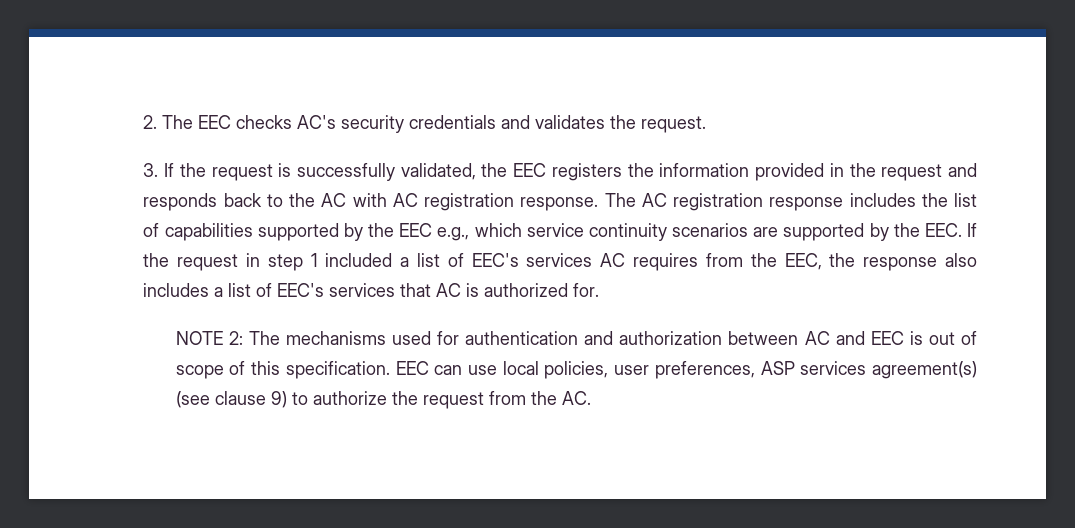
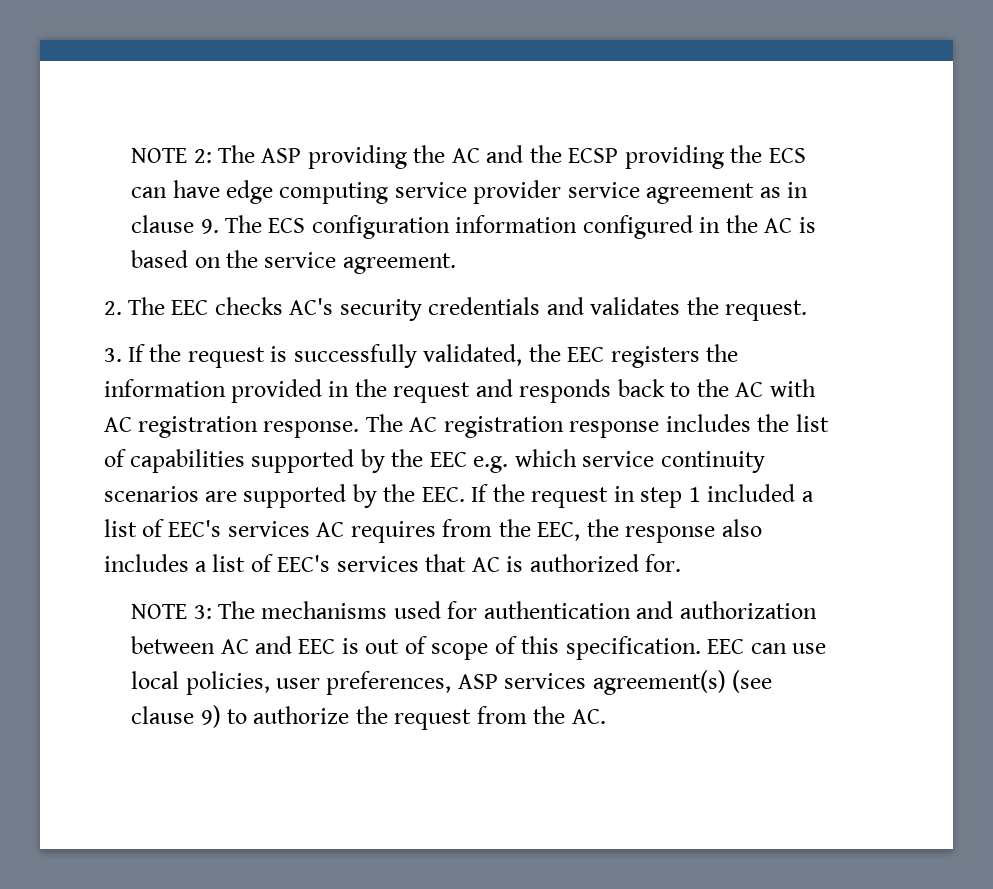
+ NOTE 2: The ASP providing the AC and the ECSP providing the ECS can have edge computing service provider service agreement as in clause 9. The ECS configuration information configured in the AC is based on the service agreement.
- The AC registration response includes the list of capabilities supported by the EEC e.g., which service continuity scenarios are supported by the EEC. If the request in step 1 included a list of EEC's services AC requires from the EEC, the response also includes a list of EEC's services that AC is authorized for.
+ The AC registration response includes the list of capabilities supported by the EEC e.g. which service continuity scenarios are supported by the EEC. If the request in step 1 included a list of EEC's services AC requires from the EEC, the response also includes a list of EEC's services that AC is authorized for.
- NOTE 2: The mechanisms used for authentication and authorization between AC and EEC is out of scope of this specification.
+ NOTE 3: The mechanisms used for authentication and authorization between AC and EEC is out of scope of this specification.

